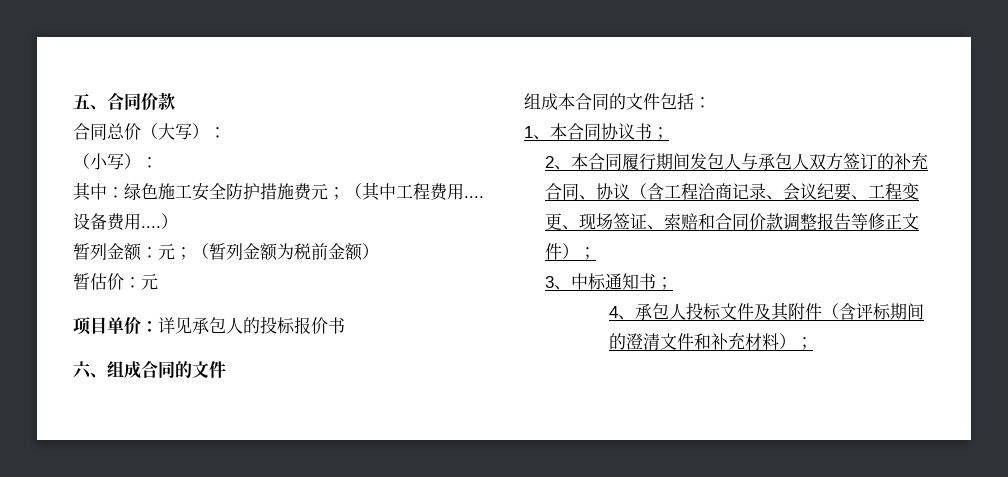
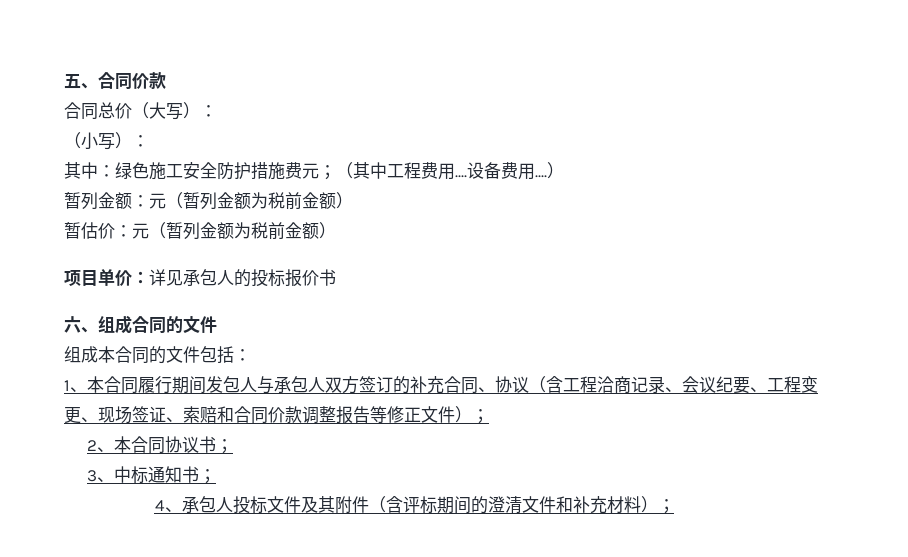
- 暂列金额：元；（暂列金额为税前金额）
+ 暂列金额：元（暂列金额为税前金额）
- 暂估价：元
+ 暂估价：元（暂列金额为税前金额）
- 1、本合同协议书；
- 2、本合同履行期间发包人与承包人双方签订的补充合同、协议（含工程洽商记录、会议纪要、工程变更、现场签证、索赔和合同价款调整报告等修正文件）；
+ 1、本合同履行期间发包人与承包人双方签订的补充合同、协议（含工程洽商记录、会议纪要、工程变更、现场签证、索赔和合同价款调整报告等修正文件）；
+ 2、本合同协议书；

